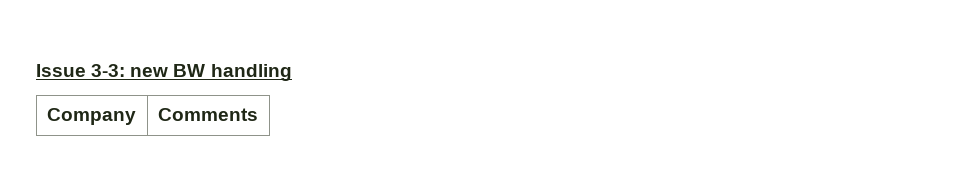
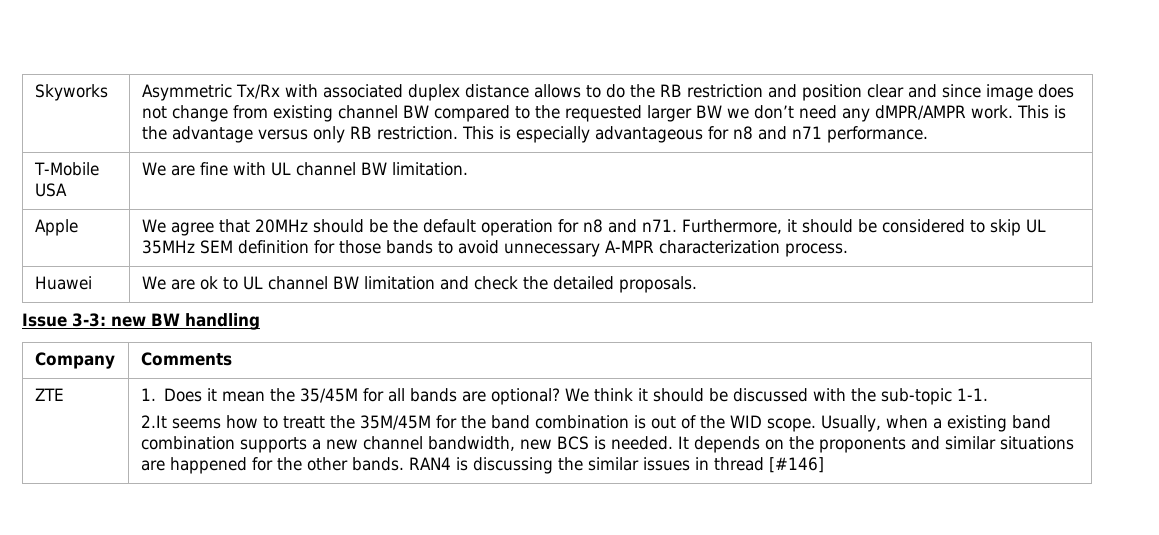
+ Skyworks | Asymmetric Tx/Rx with associated duplex distance allows to do the RB restriction and position clear and since image does not change from existing channel BW compared to the requested larger BW we don’t need any dMPR/AMPR work. This is the advantage versus only RB restriction. This is especially advantageous for n8 and n71 performance.
+ T-Mobile USA | We are fine with UL channel BW limitation.
+ Apple | We agree that 20MHz should be the default operation for n8 and n71. Furthermore, it should be considered to skip UL 35MHz SEM definition for those bands to avoid unnecessary A-MPR characterization process.
+ Huawei | We are ok to UL channel BW limitation and check the detailed proposals.
+ ZTE | 1. Does it mean the 35/45M for all bands are optional? We think it should be discussed with the sub-topic 1-1.
+ 2.It seems how to treatt the 35M/45M for the band combination is out of the WID scope. Usually, when a existing band combination supports a new channel bandwidth, new BCS is needed. It depends on the proponents and similar situations are happened for the other bands. RAN4 is discussing the similar issues in thread [#146]

